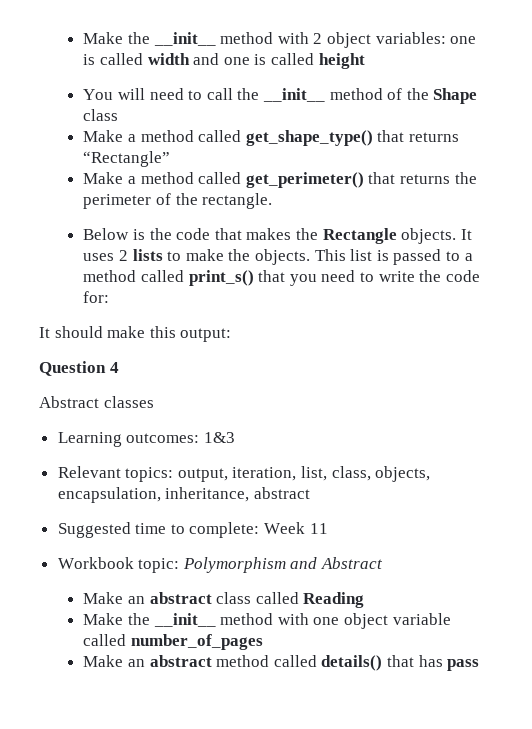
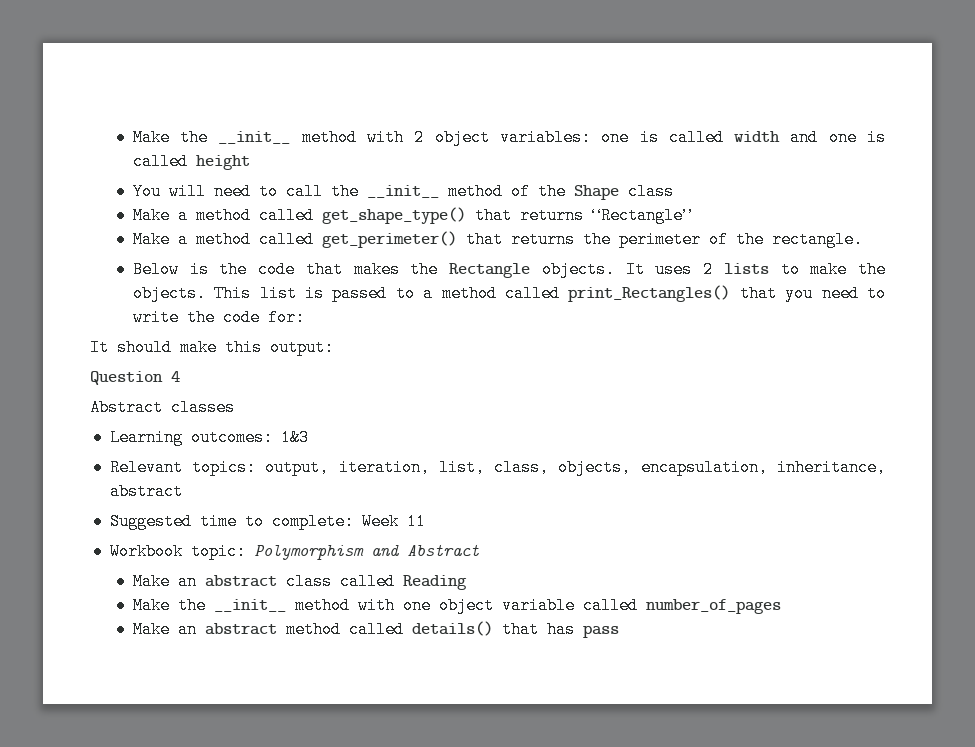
- This list is passed to a method called print_s() that you need to write the code for:
+ This list is passed to a method called print_Rectangles() that you need to write the code for:

